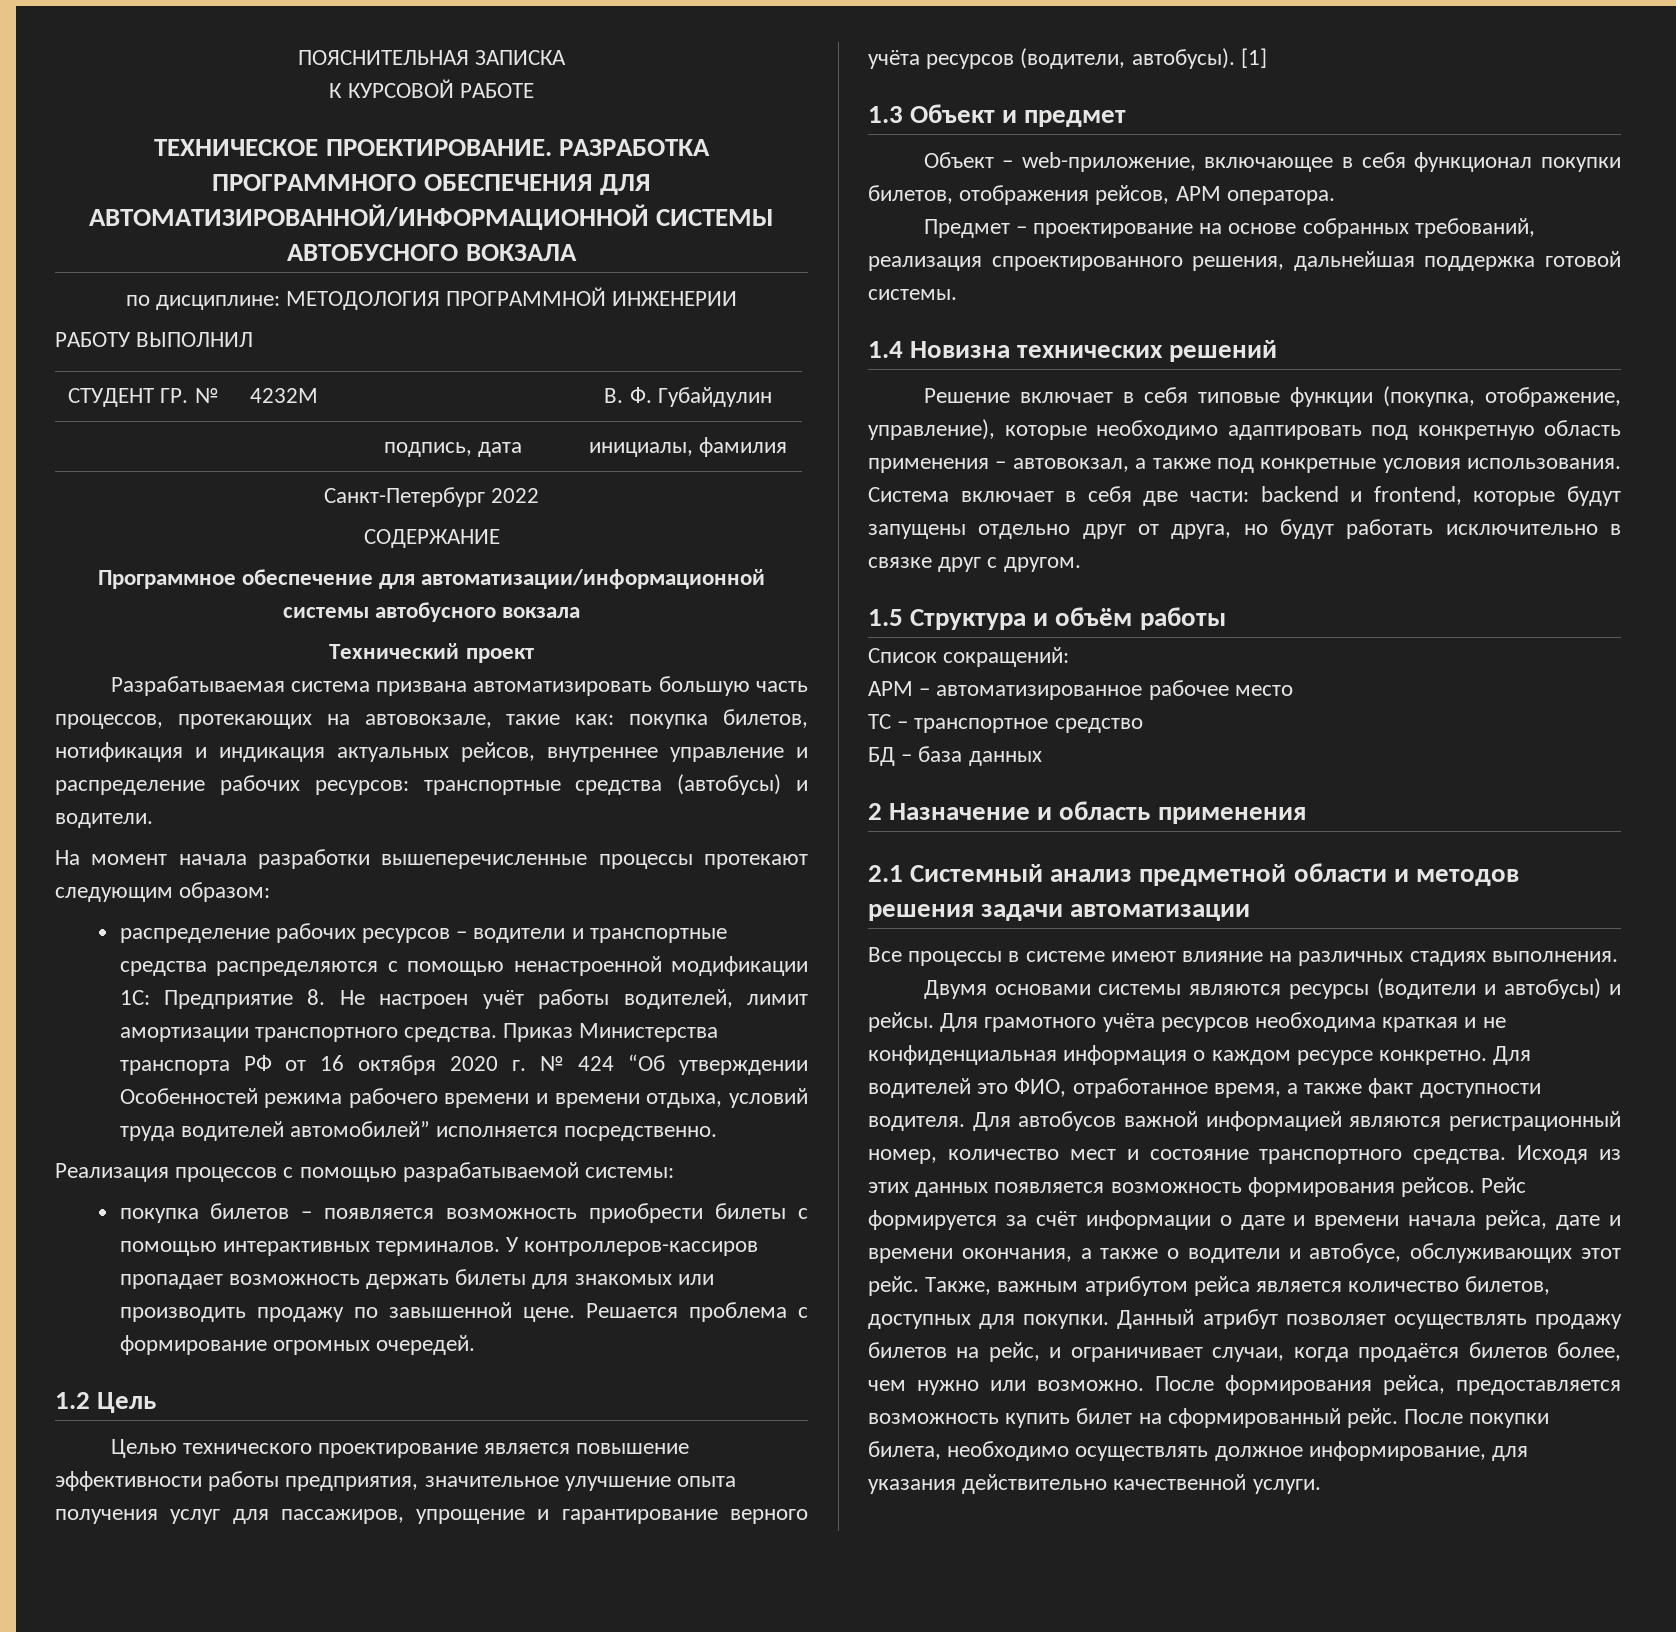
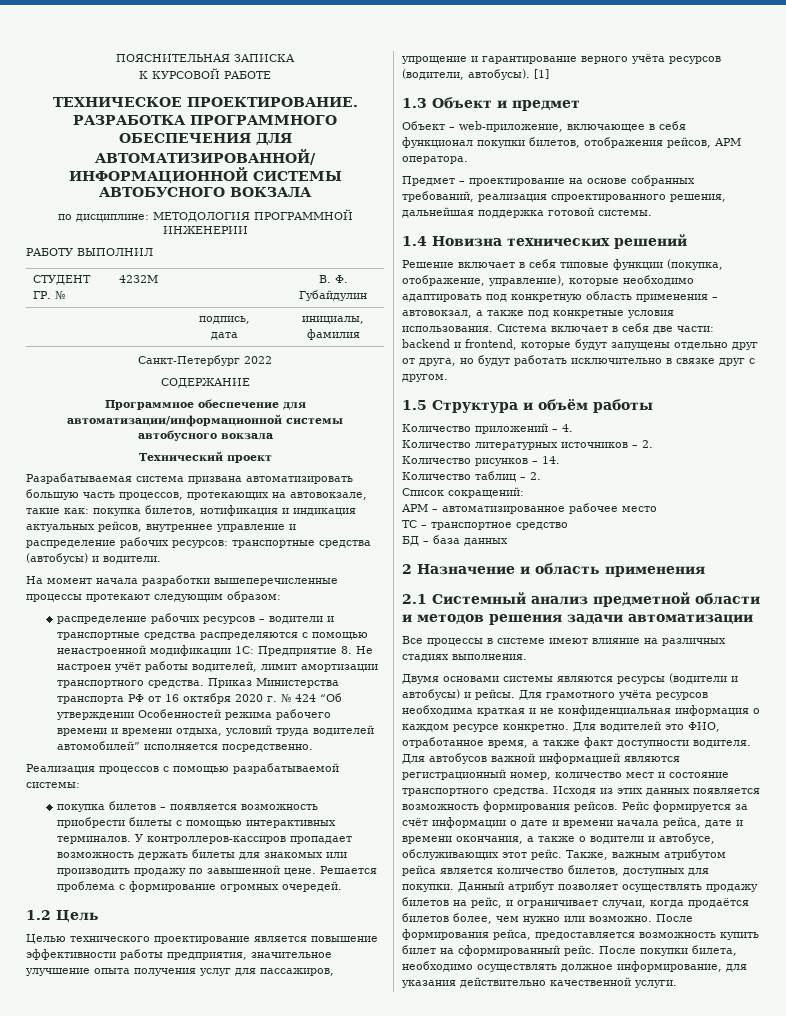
+ Количество приложений – 4.
+ Количество литературных источников – 2.
+ Количество рисунков – 14.
+ Количество таблиц – 2.

